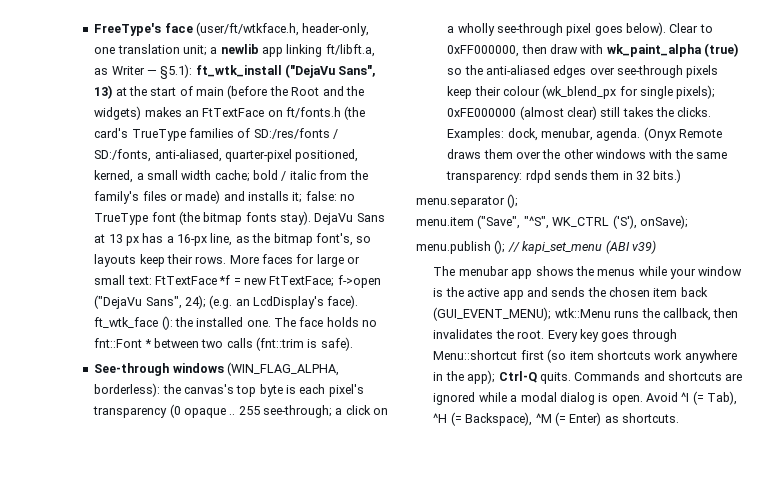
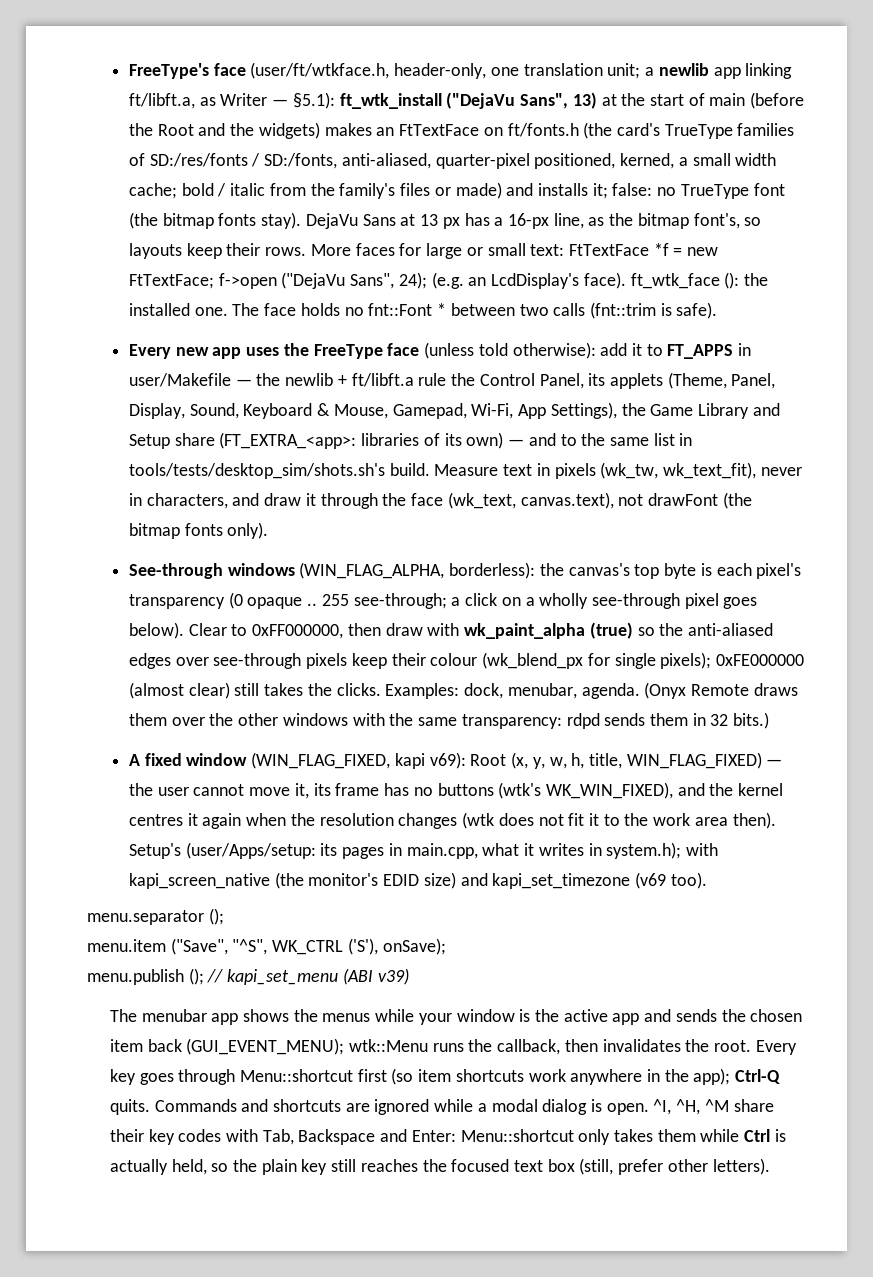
+ Every new app uses the FreeType face (unless told otherwise): add it to FT_APPS in user/Makefile — the newlib + ft/libft.a rule the Control Panel, its applets (Theme, Panel, Display, Sound, Keyboard & Mouse, Gamepad, Wi-Fi, App Settings), the Game Library and Setup share (FT_EXTRA_<app>: libraries of its own) — and to the same list in tools/tests/desktop_sim/shots.sh's build. Measure text in pixels (wk_tw, wk_text_fit), never in characters, and draw it through the face (wk_text, canvas.text), not drawFont (the bitmap fonts only).
+ A fixed window (WIN_FLAG_FIXED, kapi v69): Root (x, y, w, h, title, WIN_FLAG_FIXED) — the user cannot move it, its frame has no buttons (wtk's WK_WIN_FIXED), and the kernel centres it again when the resolution changes (wtk does not fit it to the work area then). Setup's (user/Apps/setup: its pages in main.cpp, what it writes in system.h); with kapi_screen_native (the monitor's EDID size) and kapi_set_timezone (v69 too).
- Avoid ^I (= Tab), ^H (= Backspace), ^M (= Enter) as shortcuts.
+ ^I, ^H, ^M share their key codes with Tab, Backspace and Enter: Menu::shortcut only takes them while Ctrl is actually held, so the plain key still reaches the focused text box (still, prefer other letters).

